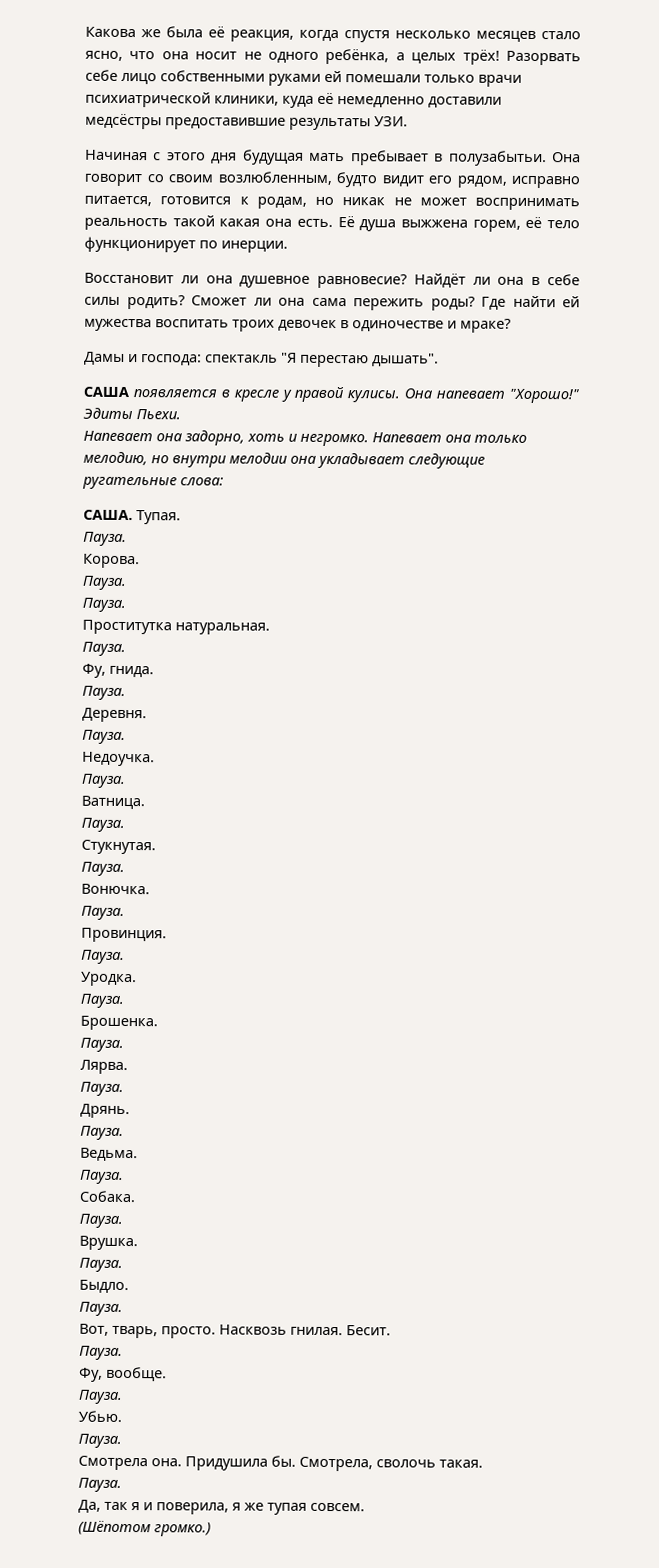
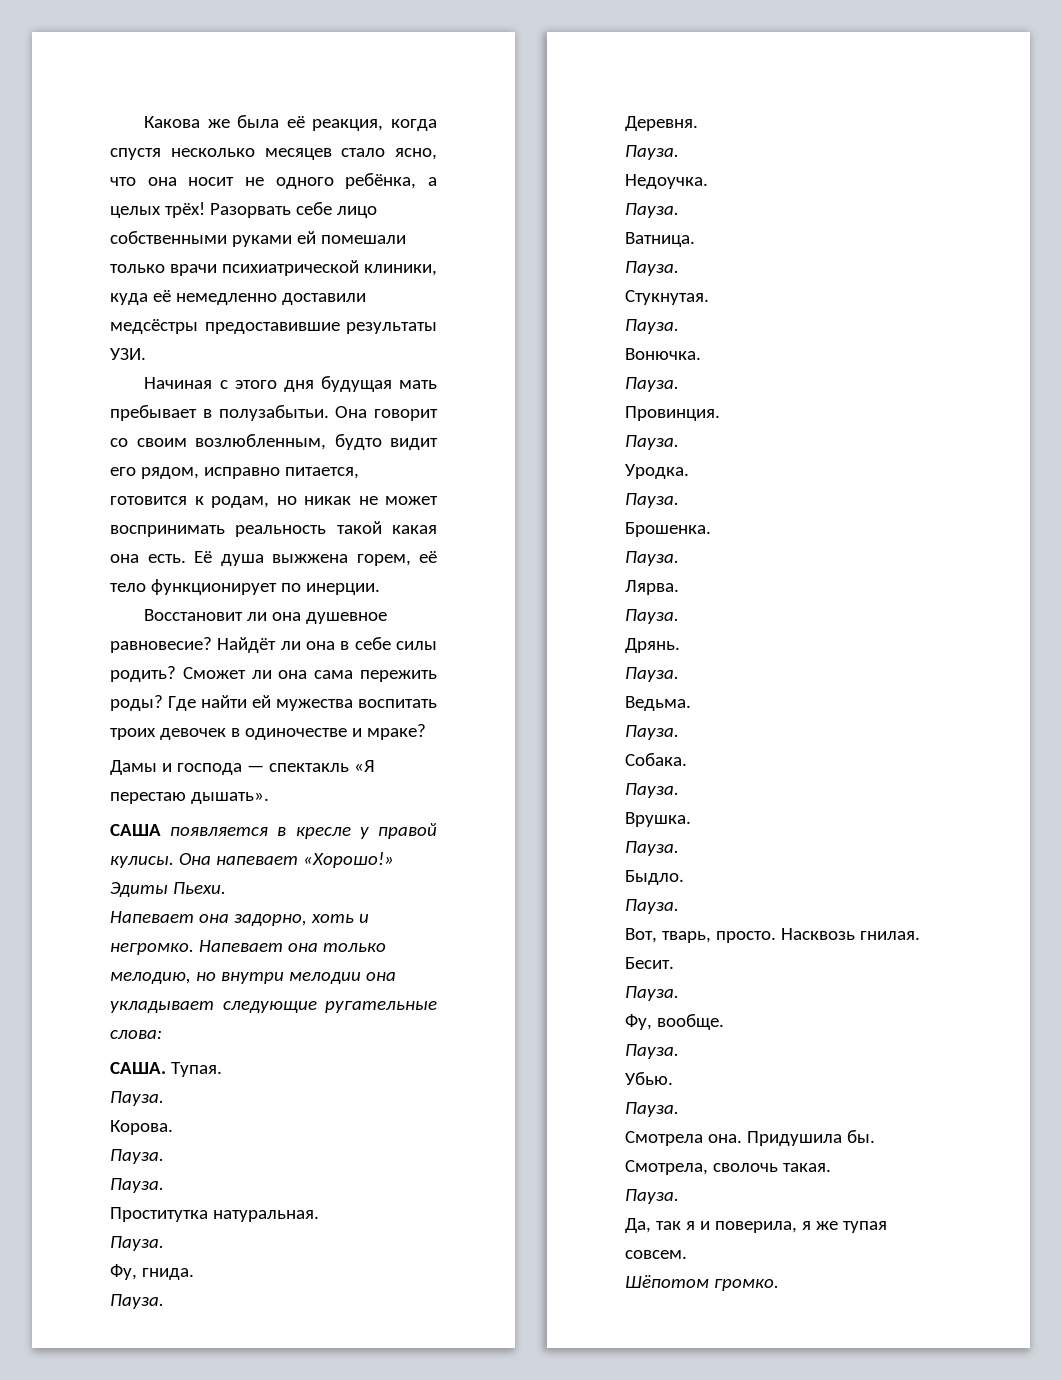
- Дамы и господа: спектакль "Я перестаю дышать".
+ Дамы и господа — спектакль «Я перестаю дышать».
- Она напевает "Хорошо!"
+ Она напевает «Хорошо!»
- (Шёпотом громко.)
+ Шёпотом громко.

